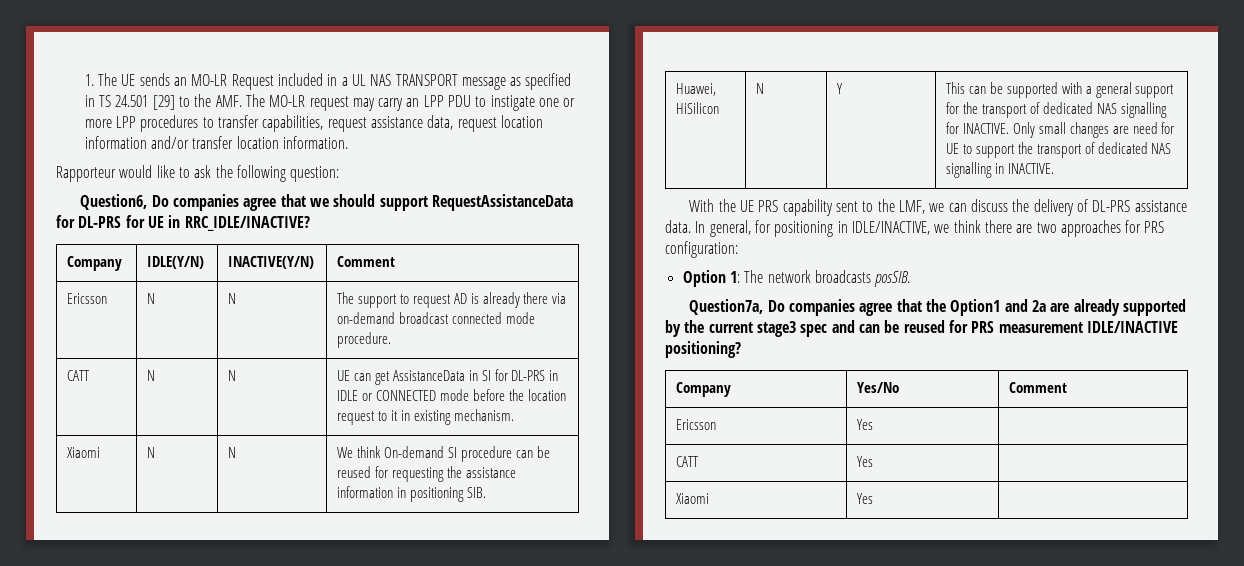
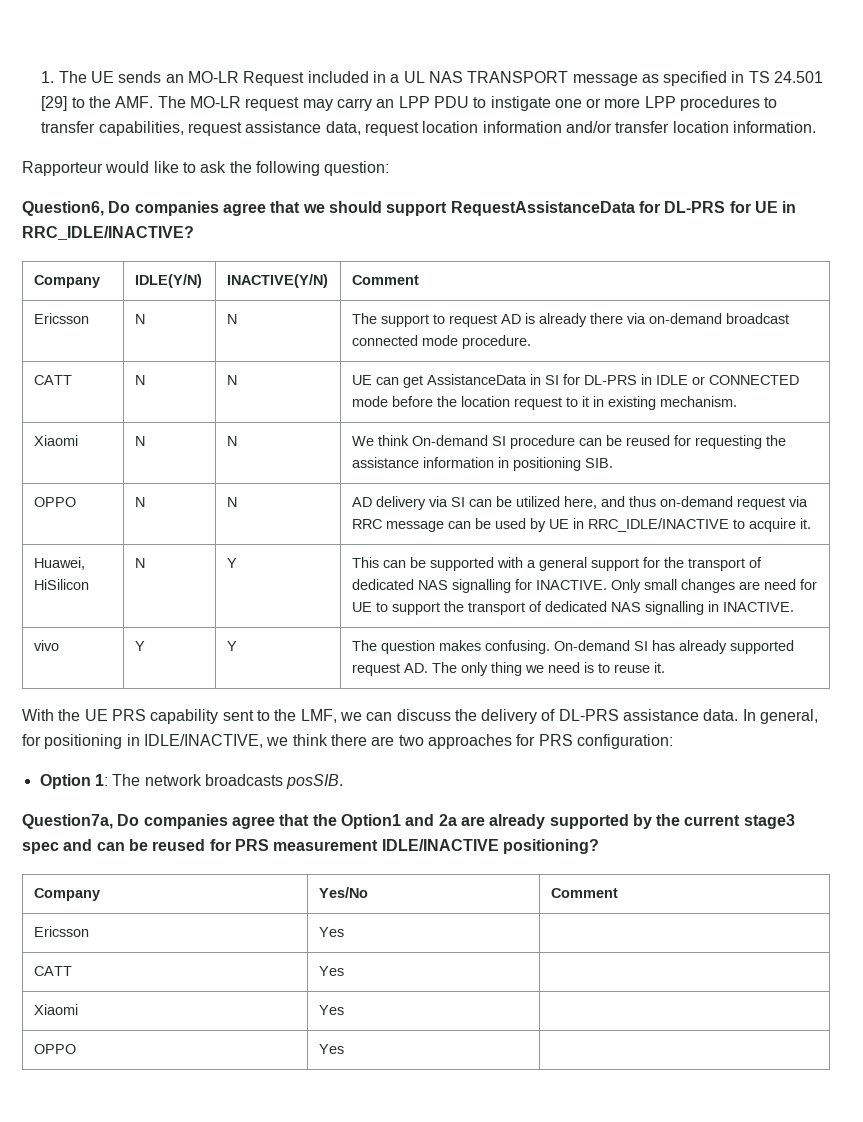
+ OPPO | N | N | AD delivery via SI can be utilized here, and thus on-demand request via RRC message can be used by UE in RRC_IDLE/INACTIVE to acquire it.
+ vivo | Y | Y | The question makes confusing. On-demand SI has already supported request AD. The only thing we need is to reuse it.
+ OPPO | Yes |

